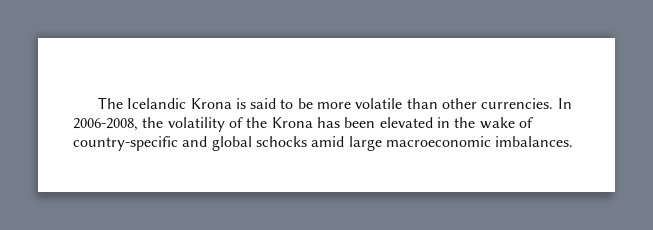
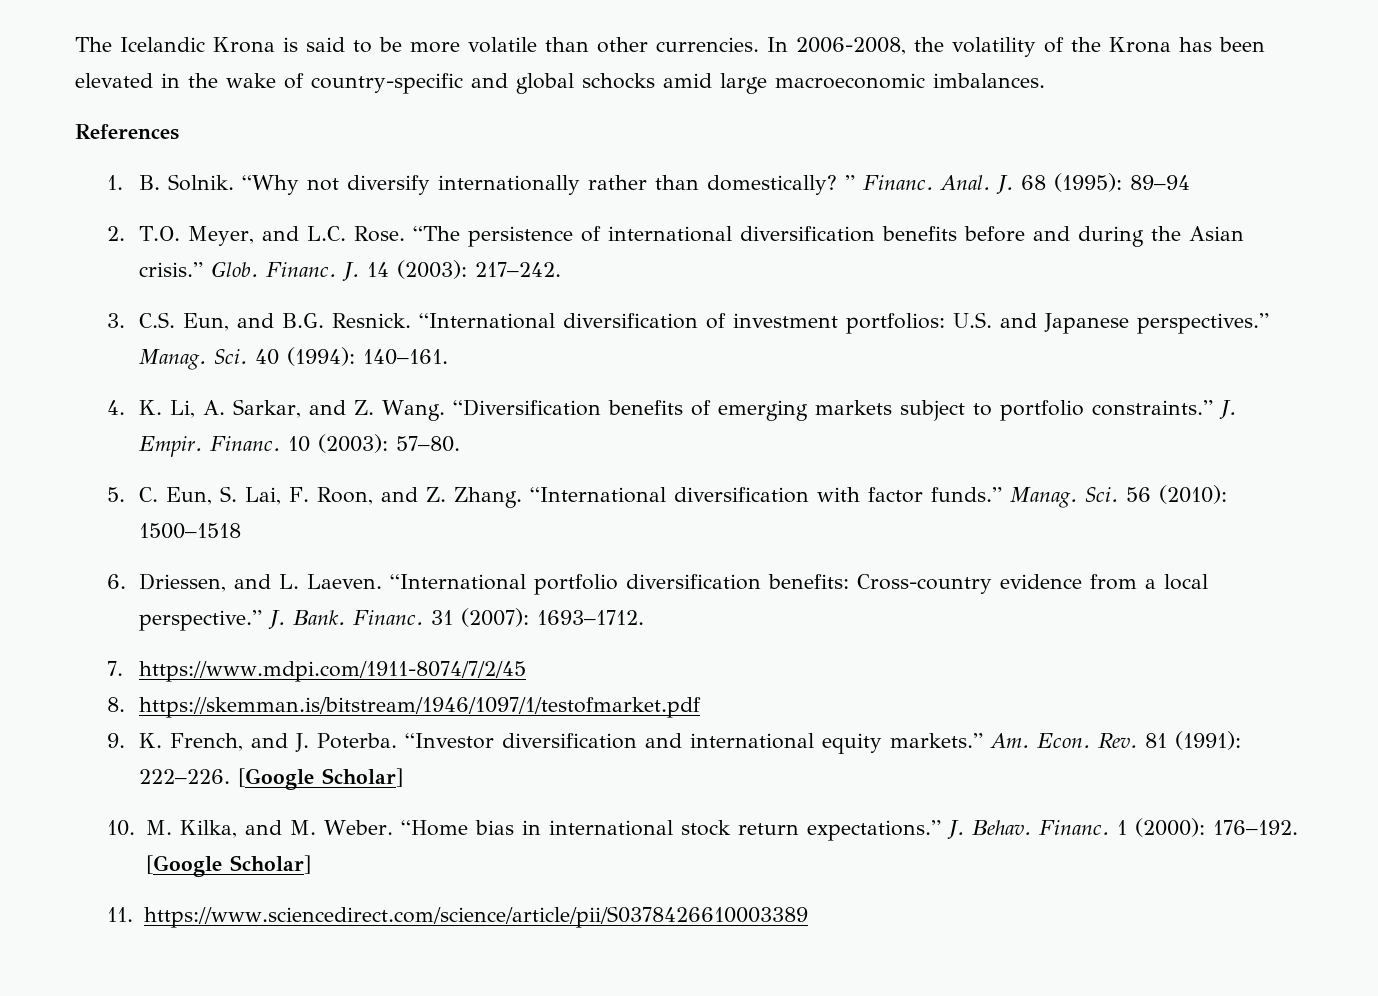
+ References
+ 1. B. Solnik. “Why not diversify internationally rather than domestically? ” Financ. Anal. J. 68 (1995): 89–94
+ 2. T.O. Meyer, and L.C. Rose. “The persistence of international diversification benefits before and during the Asian crisis.” Glob. Financ. J. 14 (2003): 217–242.
+ 3. C.S. Eun, and B.G. Resnick. “International diversification of investment portfolios: U.S. and Japanese perspectives.” Manag. Sci. 40 (1994): 140–161.
+ 4. K. Li, A. Sarkar, and Z. Wang. “Diversification benefits of emerging markets subject to portfolio constraints.” J. Empir. Financ. 10 (2003): 57–80.
+ 5. C. Eun, S. Lai, F. Roon, and Z. Zhang. “International diversification with factor funds.” Manag. Sci. 56 (2010): 1500–1518
+ 6. Driessen, and L. Laeven. “International portfolio diversification benefits: Cross-country evidence from a local perspective.” J. Bank. Financ. 31 (2007): 1693–1712.
+ 7. https://www.mdpi.com/1911-8074/7/2/45
+ 8. https://skemman.is/bitstream/1946/1097/1/testofmarket.pdf
+ 9. K. French, and J. Poterba. “Investor diversification and international equity markets.” Am. Econ. Rev. 81 (1991): 222–226. [Google Scholar]
+ 10. M. Kilka, and M. Weber. “Home bias in international stock return expectations.” J. Behav. Financ. 1 (2000): 176–192. [Google Scholar]
+ 11. https://www.sciencedirect.com/science/article/pii/S0378426610003389

